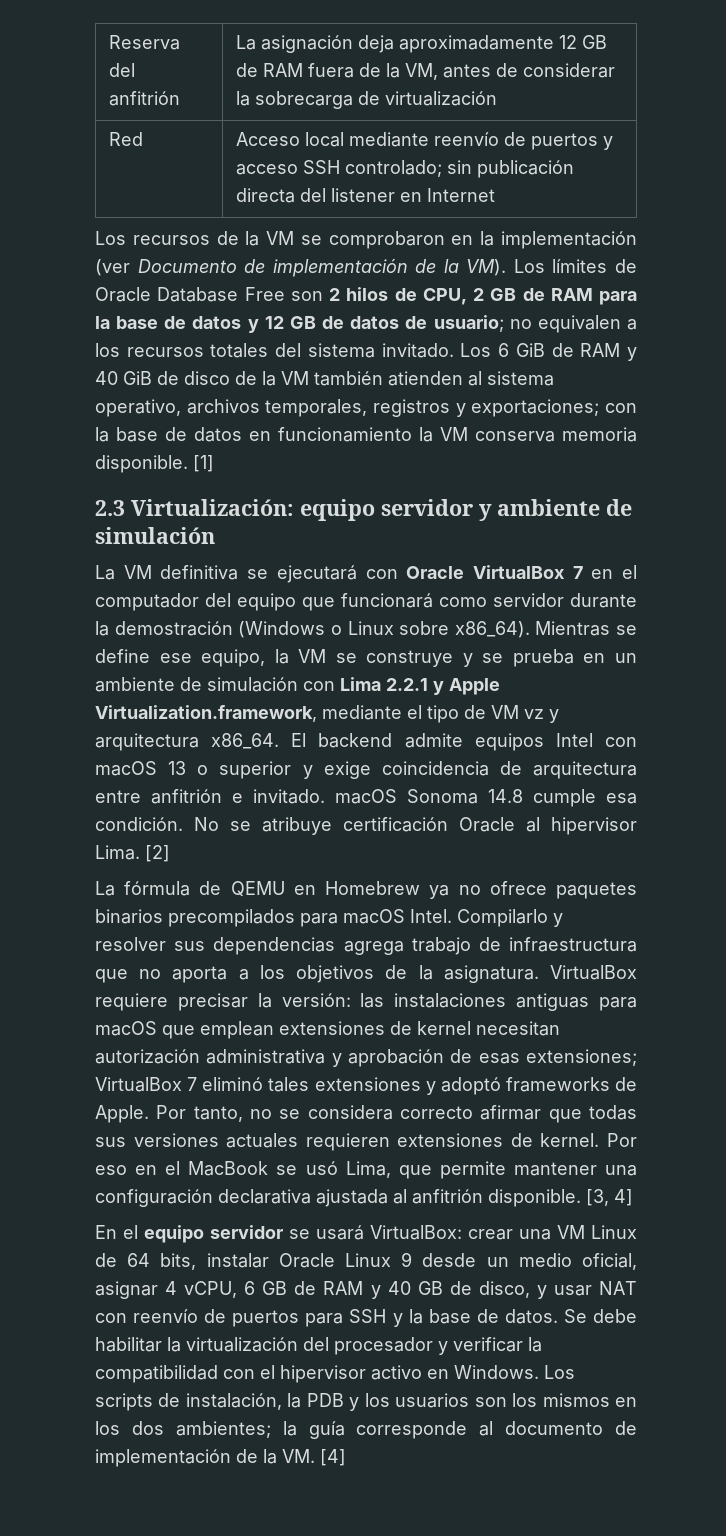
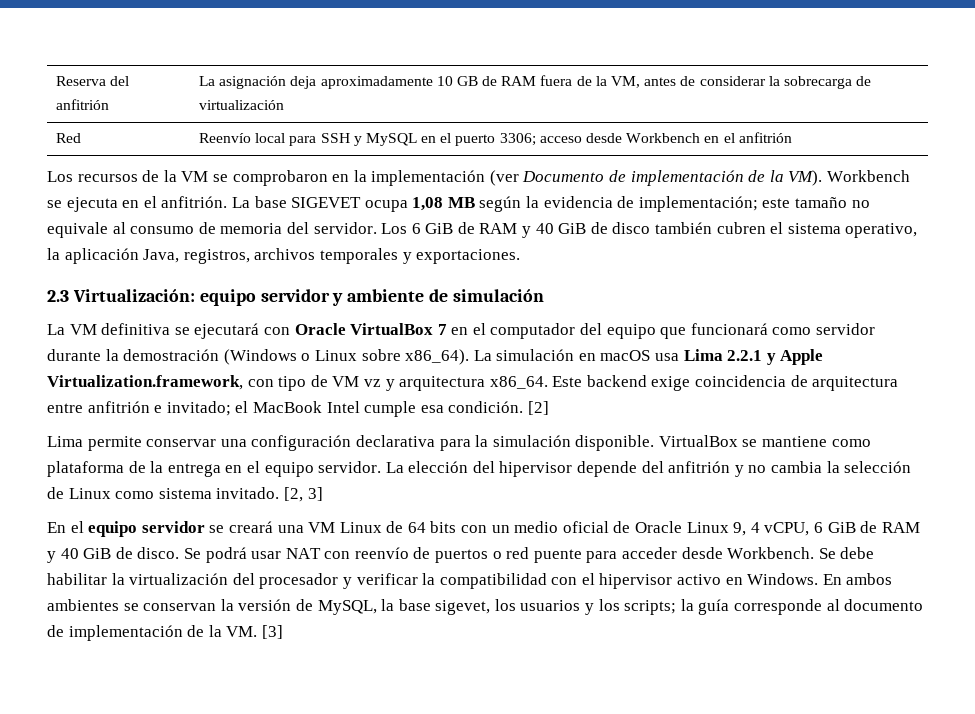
- Reserva del anfitrión | La asignación deja aproximadamente 12 GB de RAM fuera de la VM, antes de considerar la sobrecarga de virtualización
+ Reserva del anfitrión | La asignación deja aproximadamente 10 GB de RAM fuera de la VM, antes de considerar la sobrecarga de virtualización
- Red | Acceso local mediante reenvío de puertos y acceso SSH controlado; sin publicación directa del listener en Internet
+ Red | Reenvío local para SSH y MySQL en el puerto 3306; acceso desde Workbench en el anfitrión
- Los recursos de la VM se comprobaron en la implementación (ver Documento de implementación de la VM). Los límites de Oracle Database Free son 2 hilos de CPU, 2 GB de RAM para la base de datos y 12 GB de datos de usuario; no equivalen a los recursos totales del sistema invitado.
+ Los recursos de la VM se comprobaron en la implementación (ver Documento de implementación de la VM). Workbench se ejecuta en el anfitrión. La base SIGEVET ocupa 1,08 MB según la evidencia de implementación; este tamaño no equivale al consumo de memoria del servidor.
- Los 6 GiB de RAM y 40 GiB de disco de la VM también atienden al sistema operativo, archivos temporales, registros y exportaciones; con la base de datos en funcionamiento la VM conserva memoria disponible. [1]
+ Los 6 GiB de RAM y 40 GiB de disco también cubren el sistema operativo, la aplicación Java, registros, archivos temporales y exportaciones.
- Mientras se define ese equipo, la VM se construye y se prueba en un ambiente de simulación con Lima 2.2.1 y Apple Virtualization.framework, mediante el tipo de VM vz y arquitectura x86_64.
+ La simulación en macOS usa Lima 2.2.1 y Apple Virtualization.framework, con tipo de VM vz y arquitectura x86_64.
- El backend admite equipos Intel con macOS 13 o superior y exige coincidencia de arquitectura entre anfitrión e invitado. macOS Sonoma 14.8 cumple esa condición. No se atribuye certificación Oracle al hipervisor Lima. [2]
- La fórmula de QEMU en Homebrew ya no ofrece paquetes binarios precompilados para macOS Intel. Compilarlo y resolver sus dependencias agrega trabajo de infraestructura que no aporta a los objetivos de la asignatura. VirtualBox requiere precisar la versión: las instalaciones antiguas para macOS que emplean extensiones de kernel necesitan autorización administrativa y aprobación de esas extensiones; VirtualBox 7 eliminó tales extensiones y adoptó frameworks de Apple. Por tanto, no se considera correcto afirmar que todas sus versiones actuales requieren extensiones de kernel. Por eso en el MacBook se usó Lima, que permite mantener una configuración declarativa ajustada al anfitrión disponible. [3, 4]
+ Este backend exige coincidencia de arquitectura entre anfitrión e invitado; el MacBook Intel cumple esa condición. [2]
+ Lima permite conservar una configuración declarativa para la simulación disponible. VirtualBox se mantiene como plataforma de la entrega en el equipo servidor. La elección del hipervisor depende del anfitrión y no cambia la selección de Linux como sistema invitado. [2, 3]
- En el equipo servidor se usará VirtualBox: crear una VM Linux de 64 bits, instalar Oracle Linux 9 desde un medio oficial, asignar 4 vCPU, 6 GB de RAM y 40 GB de disco, y usar NAT con reenvío de puertos para SSH y la base de datos.
+ En el equipo servidor se creará una VM Linux de 64 bits con un medio oficial de Oracle Linux 9, 4 vCPU, 6 GiB de RAM y 40 GiB de disco. Se podrá usar NAT con reenvío de puertos o red puente para acceder desde Workbench.
- Los scripts de instalación, la PDB y los usuarios son los mismos en los dos ambientes; la guía corresponde al documento de implementación de la VM. [4]
+ En ambos ambientes se conservan la versión de MySQL, la base sigevet, los usuarios y los scripts; la guía corresponde al documento de implementación de la VM. [3]

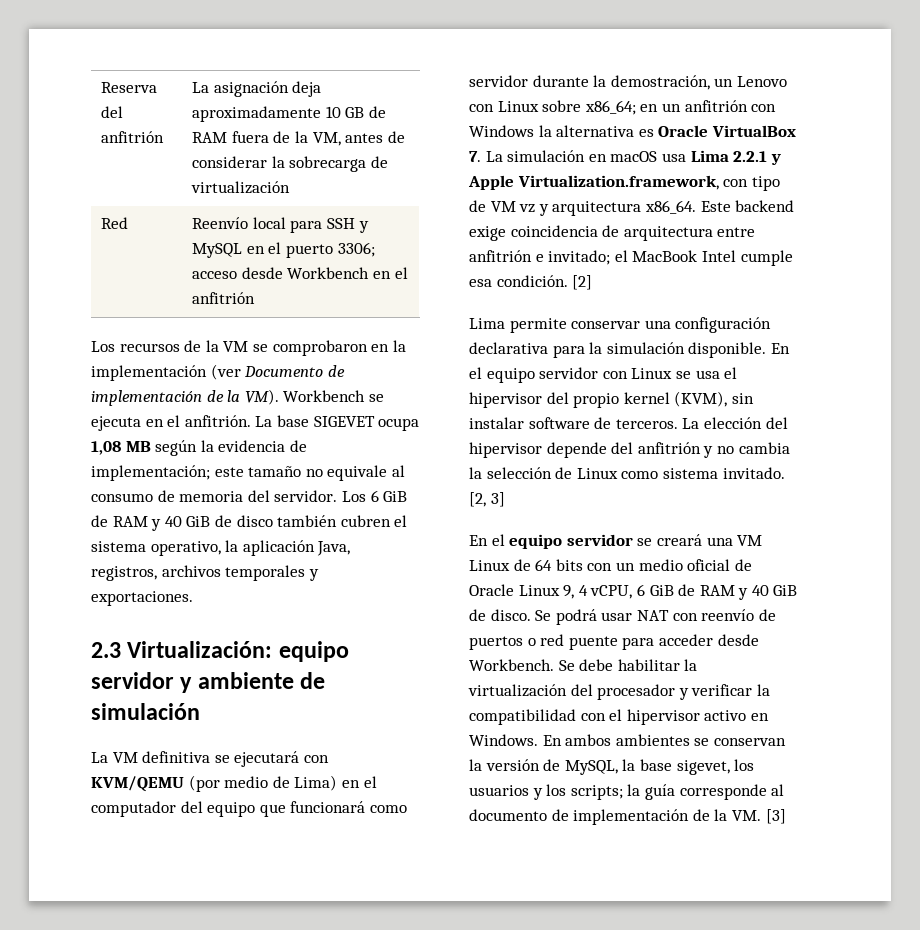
- La VM definitiva se ejecutará con Oracle VirtualBox 7 en el computador del equipo que funcionará como servidor durante la demostración (Windows o Linux sobre x86_64). La simulación en macOS usa Lima 2.2.1 y Apple Virtualization.framework, con tipo de VM vz y arquitectura x86_64.
+ La VM definitiva se ejecutará con KVM/QEMU (por medio de Lima) en el computador del equipo que funcionará como servidor durante la demostración, un Lenovo con Linux sobre x86_64; en un anfitrión con Windows la alternativa es Oracle VirtualBox 7. La simulación en macOS usa Lima 2.2.1 y Apple Virtualization.framework, con tipo de VM vz y arquitectura x86_64.
- VirtualBox se mantiene como plataforma de la entrega en el equipo servidor.
+ En el equipo servidor con Linux se usa el hipervisor del propio kernel (KVM), sin instalar software de terceros.

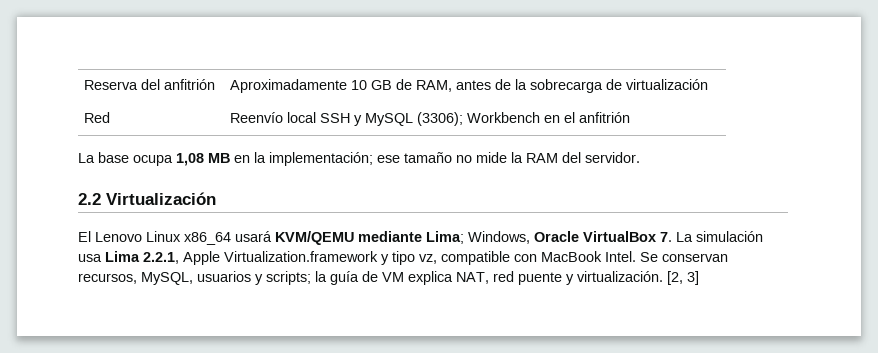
- Reserva del anfitrión | La asignación deja aproximadamente 10 GB de RAM fuera de la VM, antes de considerar la sobrecarga de virtualización
+ Reserva del anfitrión | Aproximadamente 10 GB de RAM, antes de la sobrecarga de virtualización
- Red | Reenvío local para SSH y MySQL en el puerto 3306; acceso desde Workbench en el anfitrión
- Los recursos de la VM se comprobaron en la implementación (ver Documento de implementación de la VM). Workbench se ejecuta en el anfitrión. La base SIGEVET ocupa 1,08 MB según la evidencia de implementación; este tamaño no equivale al consumo de memoria del servidor. Los 6 GiB de RAM y 40 GiB de disco también cubren el sistema operativo, la aplicación Java, registros, archivos temporales y exportaciones.
- 2.3 Virtualización: equipo servidor y ambiente de simulación
- La VM definitiva se ejecutará con KVM/QEMU (por medio de Lima) en el computador del equipo que funcionará como servidor durante la demostración, un Lenovo con Linux sobre x86_64; en un anfitrión con Windows la alternativa es Oracle VirtualBox 7. La simulación en macOS usa Lima 2.2.1 y Apple Virtualization.framework, con tipo de VM vz y arquitectura x86_64. Este backend exige coincidencia de arquitectura entre anfitrión e invitado; el MacBook Intel cumple esa condición. [2]
- Lima permite conservar una configuración declarativa para la simulación disponible. En el equipo servidor con Linux se usa el hipervisor del propio kernel (KVM), sin instalar software de terceros. La elección del hipervisor depende del anfitrión y no cambia la selección de Linux como sistema invitado. [2, 3]
- En el equipo servidor se creará una VM Linux de 64 bits con un medio oficial de Oracle Linux 9, 4 vCPU, 6 GiB de RAM y 40 GiB de disco. Se podrá usar NAT con reenvío de puertos o red puente para acceder desde Workbench. Se debe habilitar la virtualización del procesador y verificar la compatibilidad con el hipervisor activo en Windows. En ambos ambientes se conservan la versión de MySQL, la base sigevet, los usuarios y los scripts; la guía corresponde al documento de implementación de la VM. [3]
+ Red | Reenvío local SSH y MySQL (3306); Workbench en el anfitrión
+ La base ocupa 1,08 MB en la implementación; ese tamaño no mide la RAM del servidor.
+ 2.2 Virtualización
+ El Lenovo Linux x86_64 usará KVM/QEMU mediante Lima; Windows, Oracle VirtualBox 7. La simulación usa Lima 2.2.1, Apple Virtualization.framework y tipo vz, compatible con MacBook Intel. Se conservan recursos, MySQL, usuarios y scripts; la guía de VM explica NAT, red puente y virtualización. [2, 3]

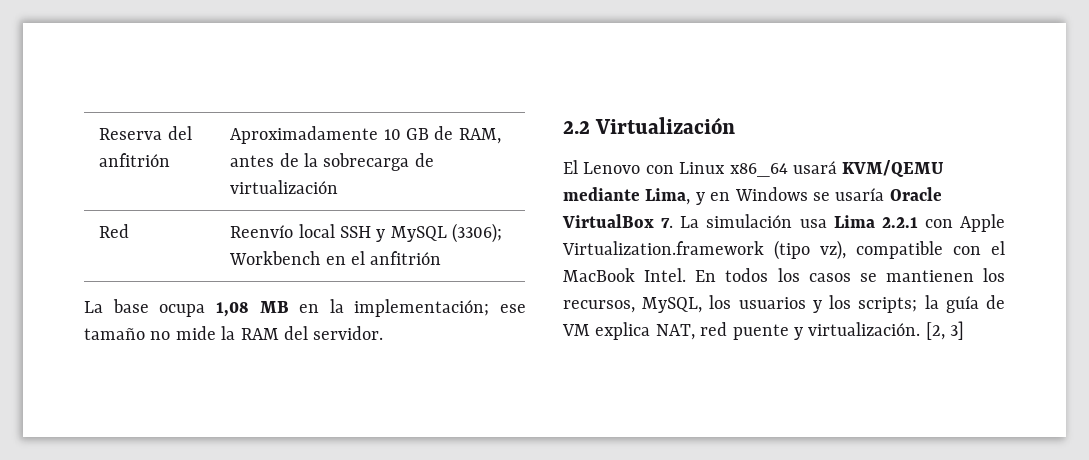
- El Lenovo Linux x86_64 usará KVM/QEMU mediante Lima; Windows, Oracle VirtualBox 7. La simulación usa Lima 2.2.1, Apple Virtualization.framework y tipo vz, compatible con MacBook Intel.
+ El Lenovo con Linux x86_64 usará KVM/QEMU mediante Lima, y en Windows se usaría Oracle VirtualBox 7. La simulación usa Lima 2.2.1 con Apple Virtualization.framework (tipo vz), compatible con el MacBook Intel.
- Se conservan recursos, MySQL, usuarios y scripts; la guía de VM explica NAT, red puente y virtualización.
+ En todos los casos se mantienen los recursos, MySQL, los usuarios y los scripts; la guía de VM explica NAT, red puente y virtualización.

